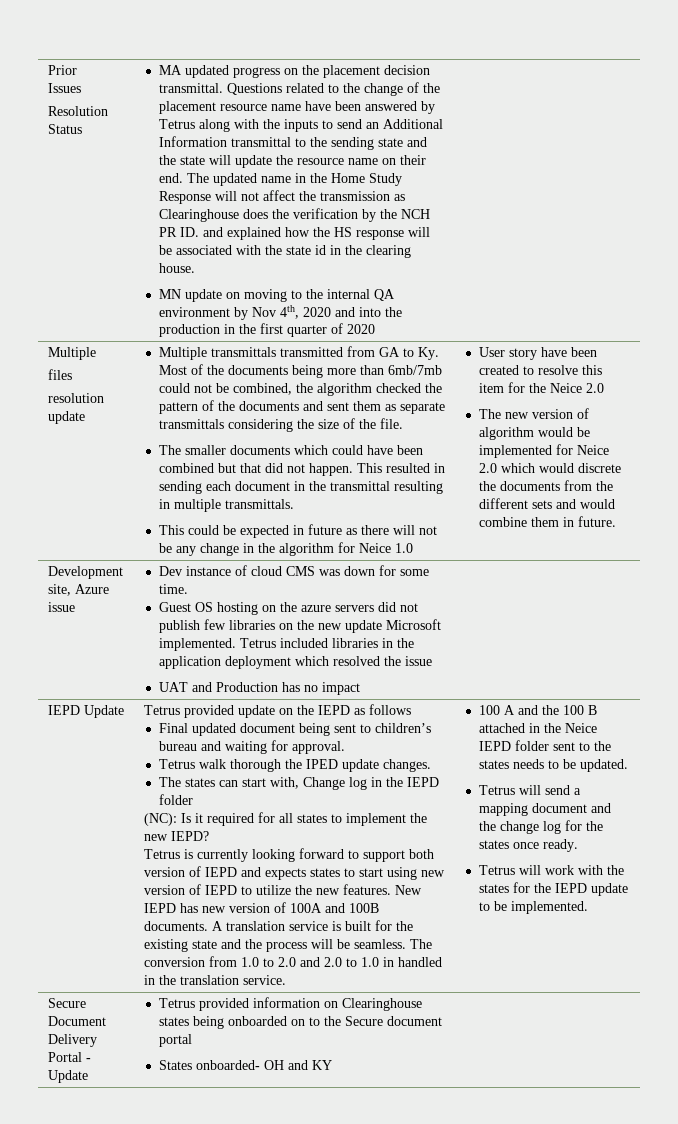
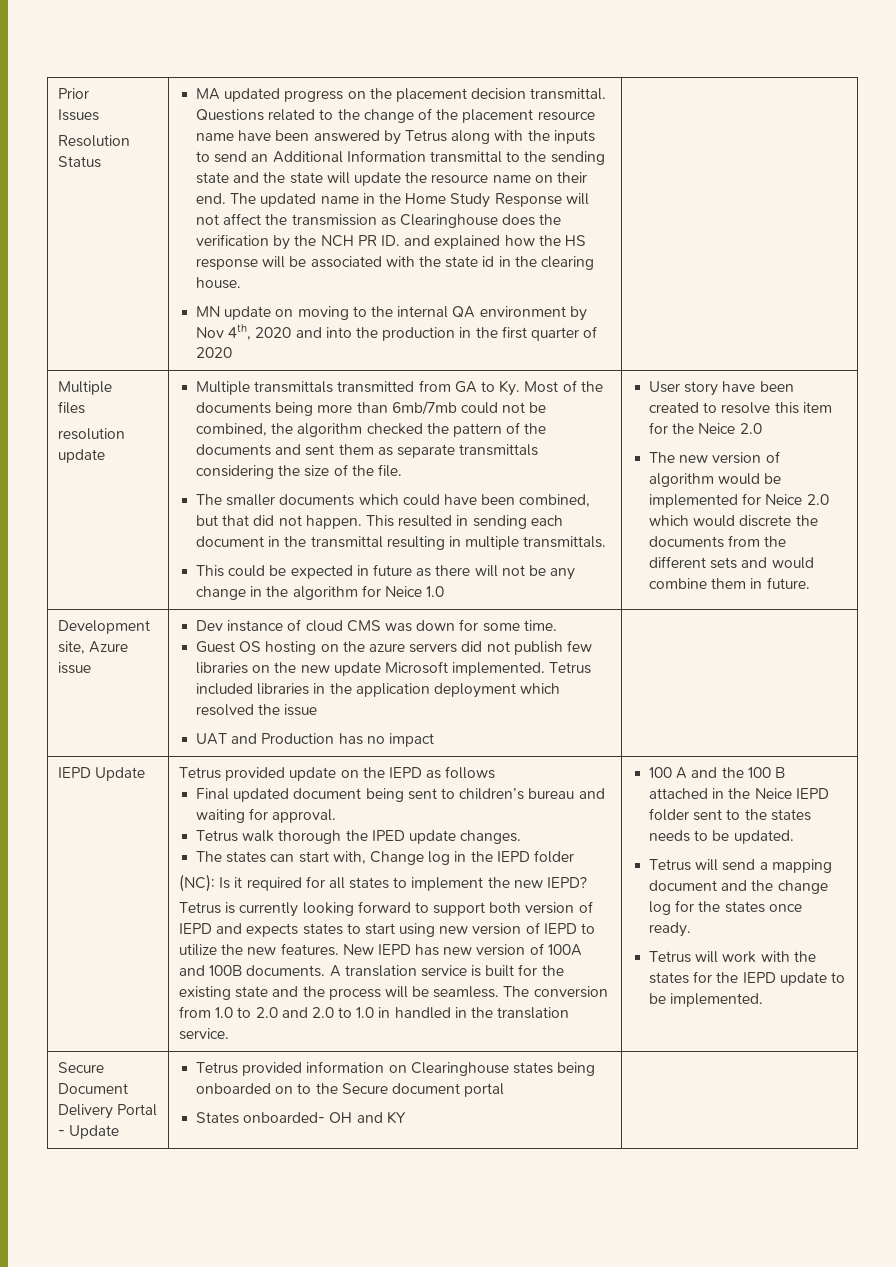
- The smaller documents which could have been combined but that did not happen.
+ The smaller documents which could have been combined, but that did not happen.

